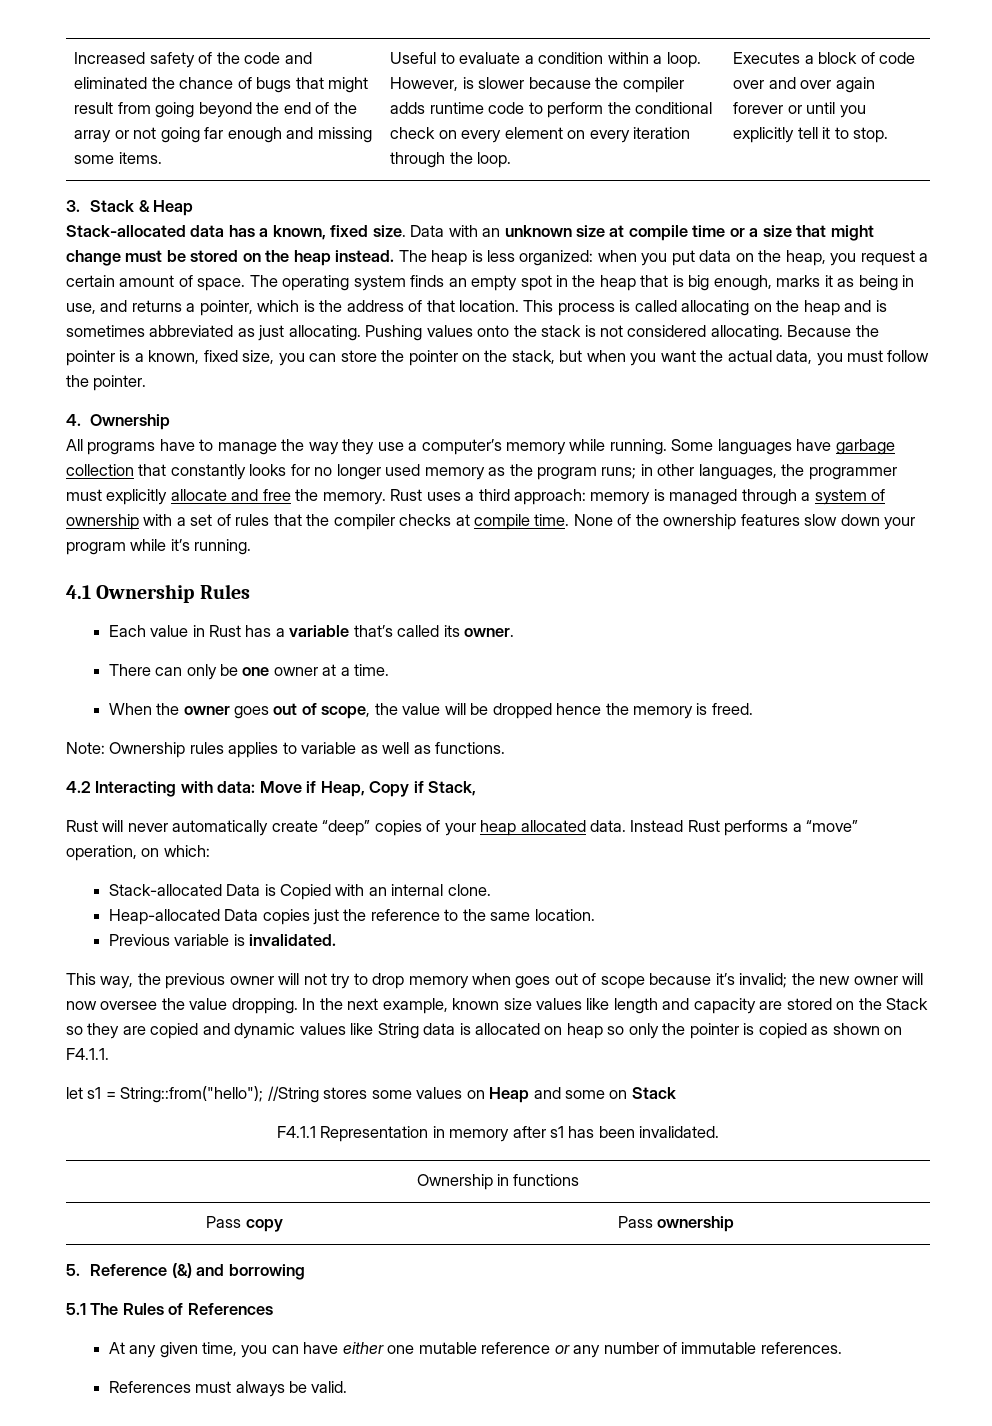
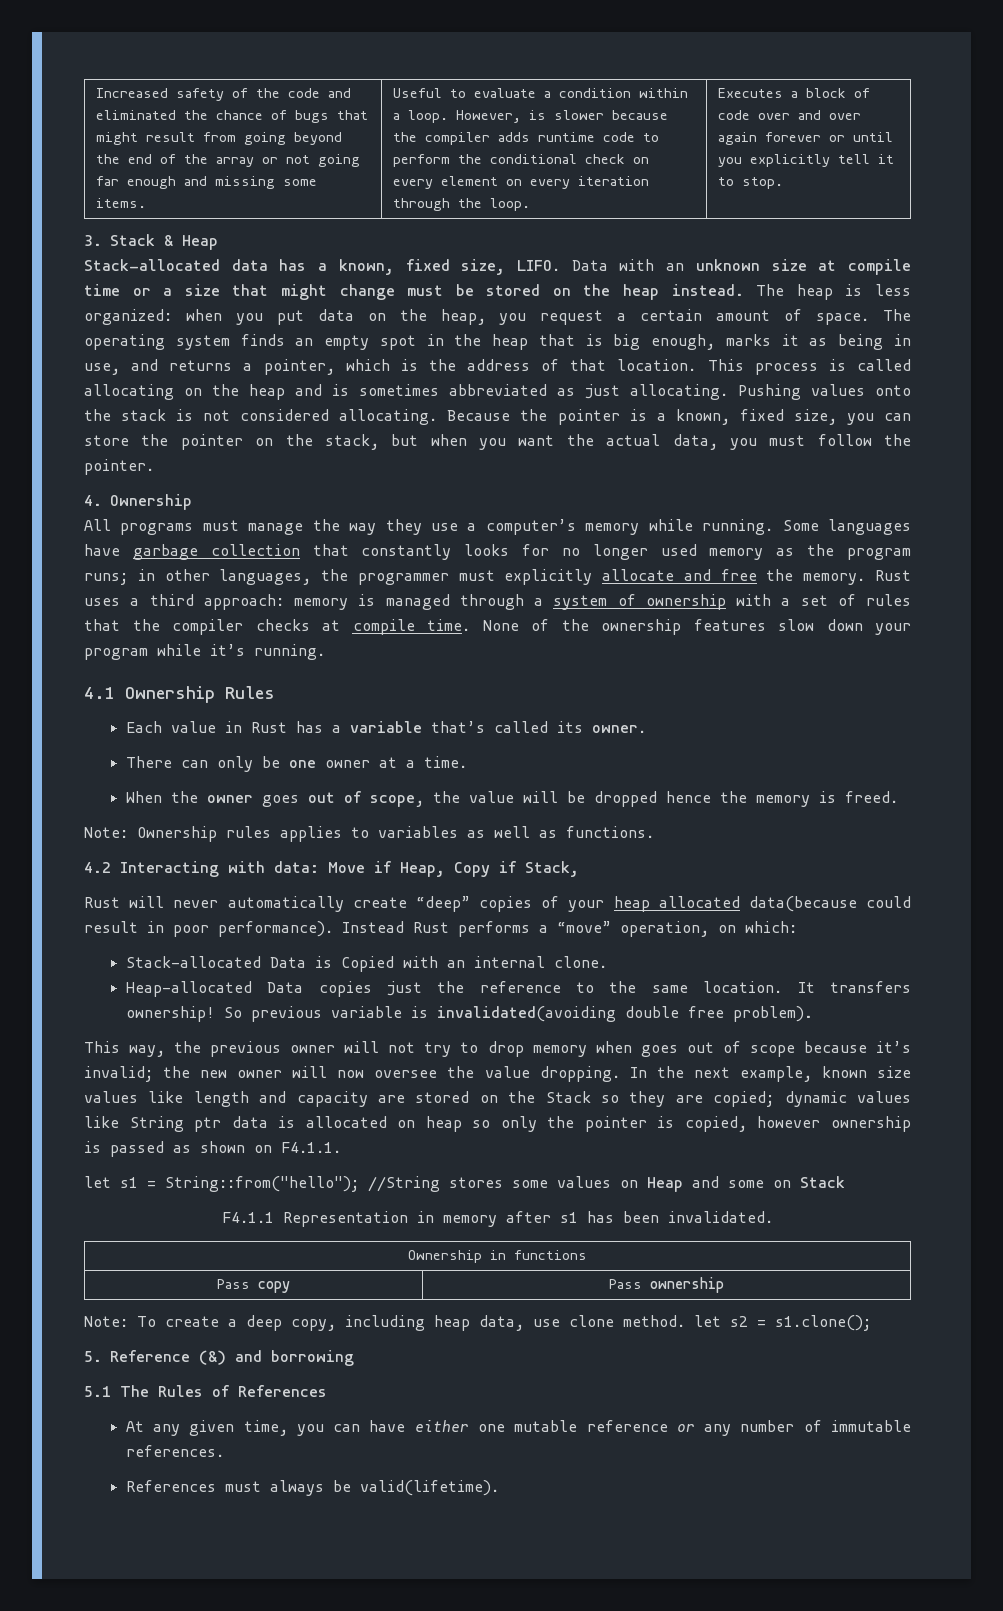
- Stack-allocated data has a known, fixed size.
+ Stack-allocated data has a known, fixed size, LIFO.
- All programs have to manage the way they use a computer’s memory while running.
+ All programs must manage the way they use a computer’s memory while running.
- Note: Ownership rules applies to variable as well as functions.
+ Note: Ownership rules applies to variables as well as functions.
- Rust will never automatically create “deep” copies of your heap allocated data.
+ Rust will never automatically create “deep” copies of your heap allocated data(because could result in poor performance).
- Heap-allocated Data copies just the reference to the same location.
- Previous variable is invalidated.
+ Heap-allocated Data copies just the reference to the same location. It transfers ownership! So previous variable is invalidated(avoiding double free problem).
- In the next example, known size values like length and capacity are stored on the Stack so they are copied and dynamic values like String data is allocated on heap so only the pointer is copied as shown on F4.1.1.
+ In the next example, known size values like length and capacity are stored on the Stack so they are copied; dynamic values like String ptr data is allocated on heap so only the pointer is copied, however ownership is passed as shown on F4.1.1.
+ Note: To create a deep copy, including heap data, use clone method. let s2 = s1.clone();
- References must always be valid.
+ References must always be valid(lifetime).

